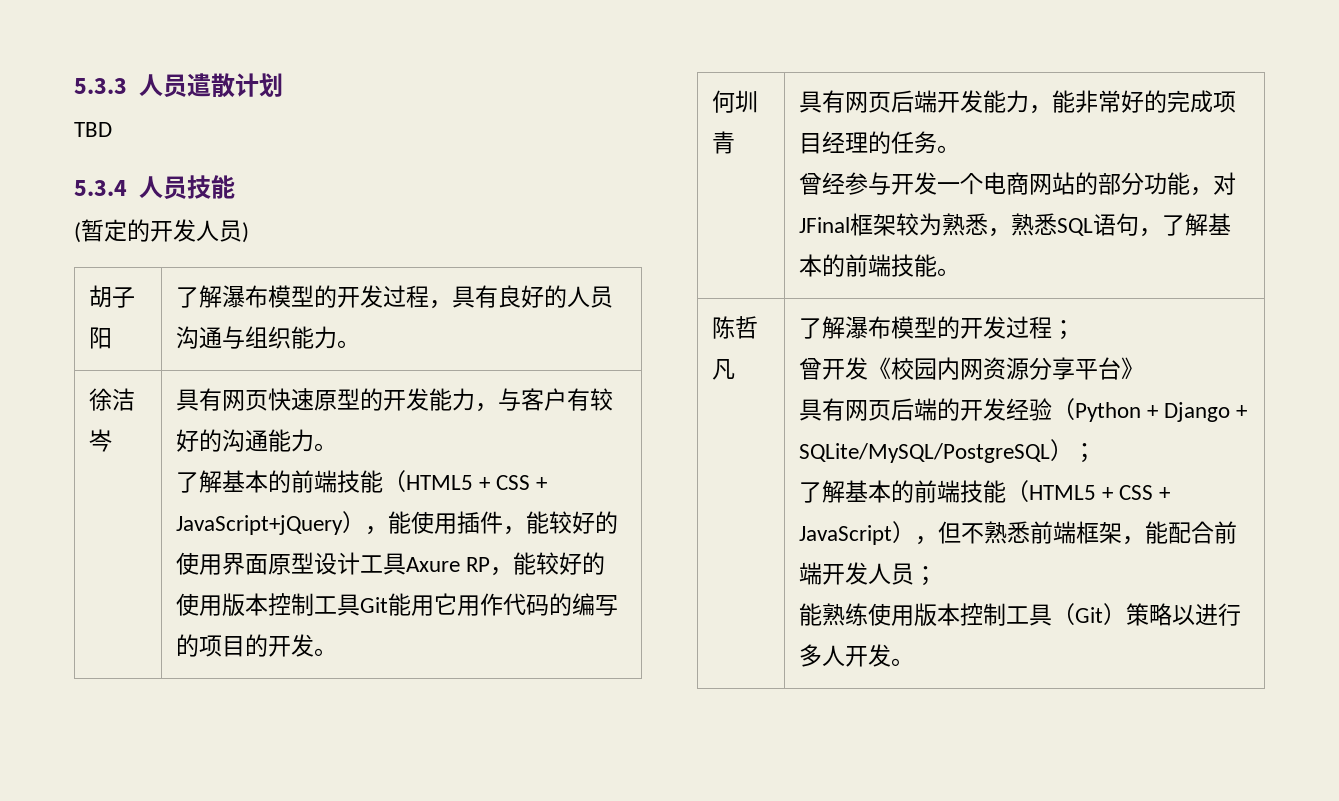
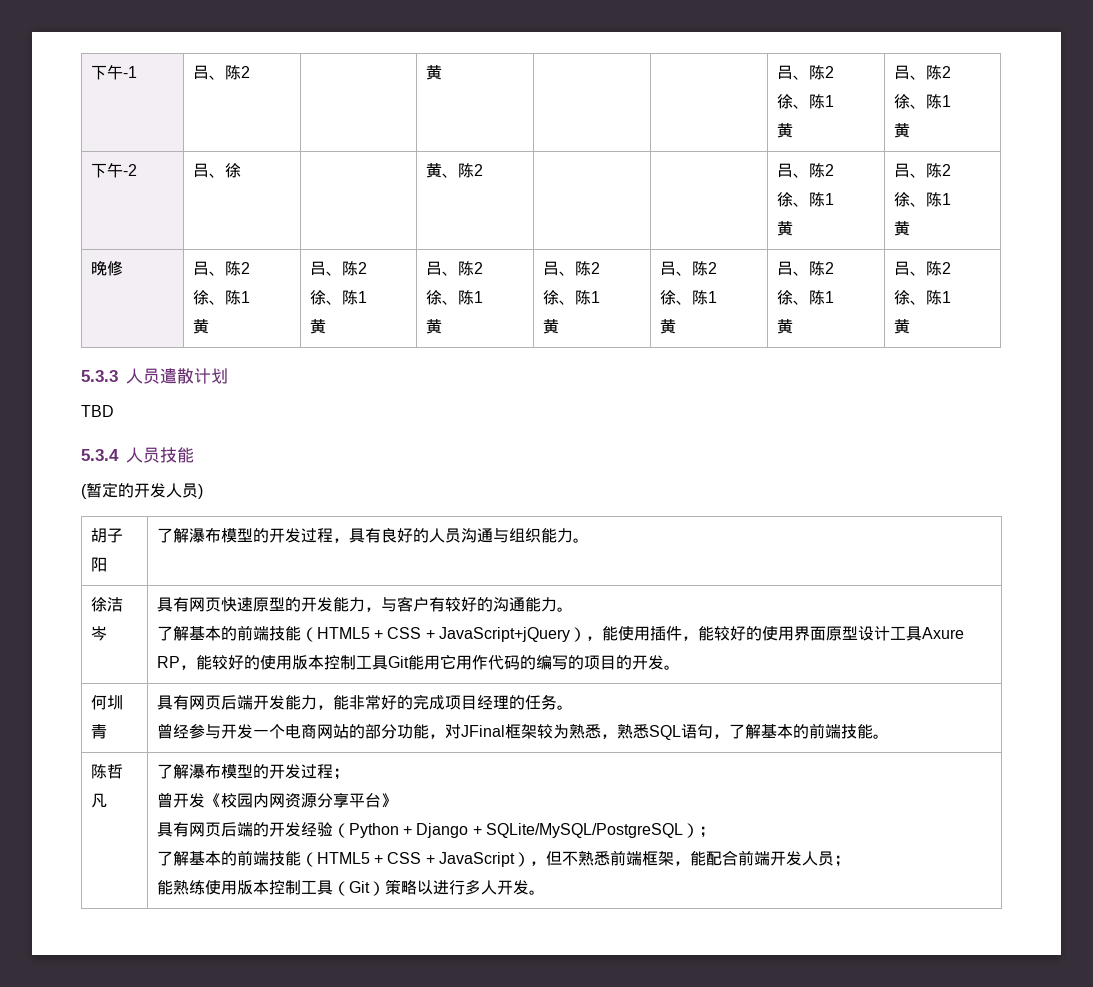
+ 下午-1 | 吕、陈2 | | 黄 | | | 吕、陈2
+ 徐、陈1
+ 黄 | 吕、陈2
+ 徐、陈1
+ 黄
+ 下午-2 | 吕、徐 | | 黄、陈2 | | | 吕、陈2
+ 徐、陈1
+ 黄 | 吕、陈2
+ 徐、陈1
+ 黄
+ 晚修 | 吕、陈2
+ 徐、陈1
+ 黄 | 吕、陈2
+ 徐、陈1
+ 黄 | 吕、陈2
+ 徐、陈1
+ 黄 | 吕、陈2
+ 徐、陈1
+ 黄 | 吕、陈2
+ 徐、陈1
+ 黄 | 吕、陈2
+ 徐、陈1
+ 黄 | 吕、陈2
+ 徐、陈1
+ 黄

